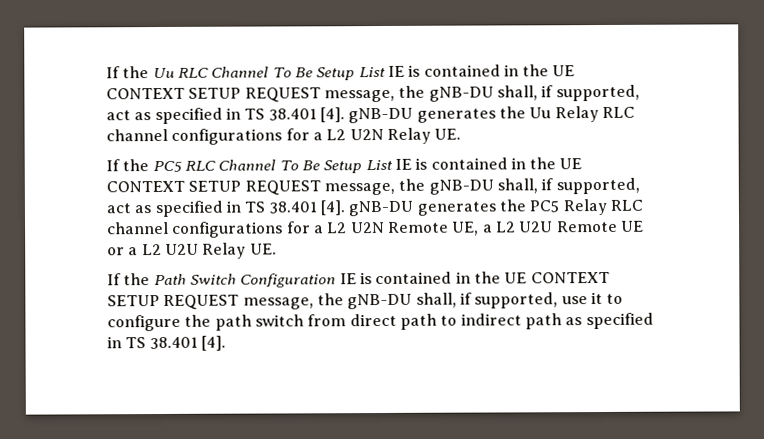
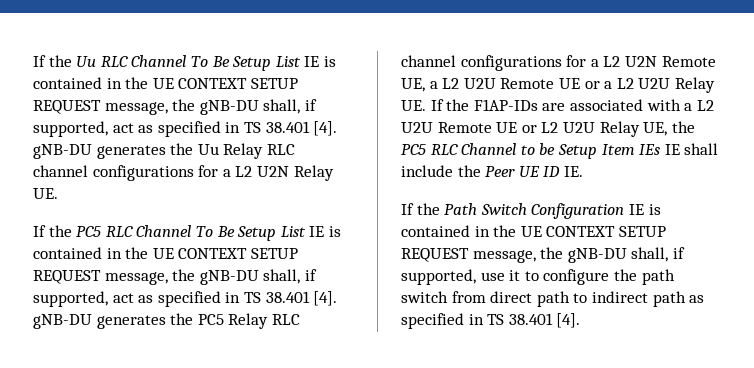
- If the PC5 RLC Channel To Be Setup List IE is contained in the UE CONTEXT SETUP REQUEST message, the gNB-DU shall, if supported, act as specified in TS 38.401 [4]. gNB-DU generates the PC5 Relay RLC channel configurations for a L2 U2N Remote UE, a L2 U2U Remote UE or a L2 U2U Relay UE.
+ If the PC5 RLC Channel To Be Setup List IE is contained in the UE CONTEXT SETUP REQUEST message, the gNB-DU shall, if supported, act as specified in TS 38.401 [4]. gNB-DU generates the PC5 Relay RLC channel configurations for a L2 U2N Remote UE, a L2 U2U Remote UE or a L2 U2U Relay UE. If the F1AP-IDs are associated with a L2 U2U Remote UE or L2 U2U Relay UE, the PC5 RLC Channel to be Setup Item IEs IE shall include the Peer UE ID IE.

